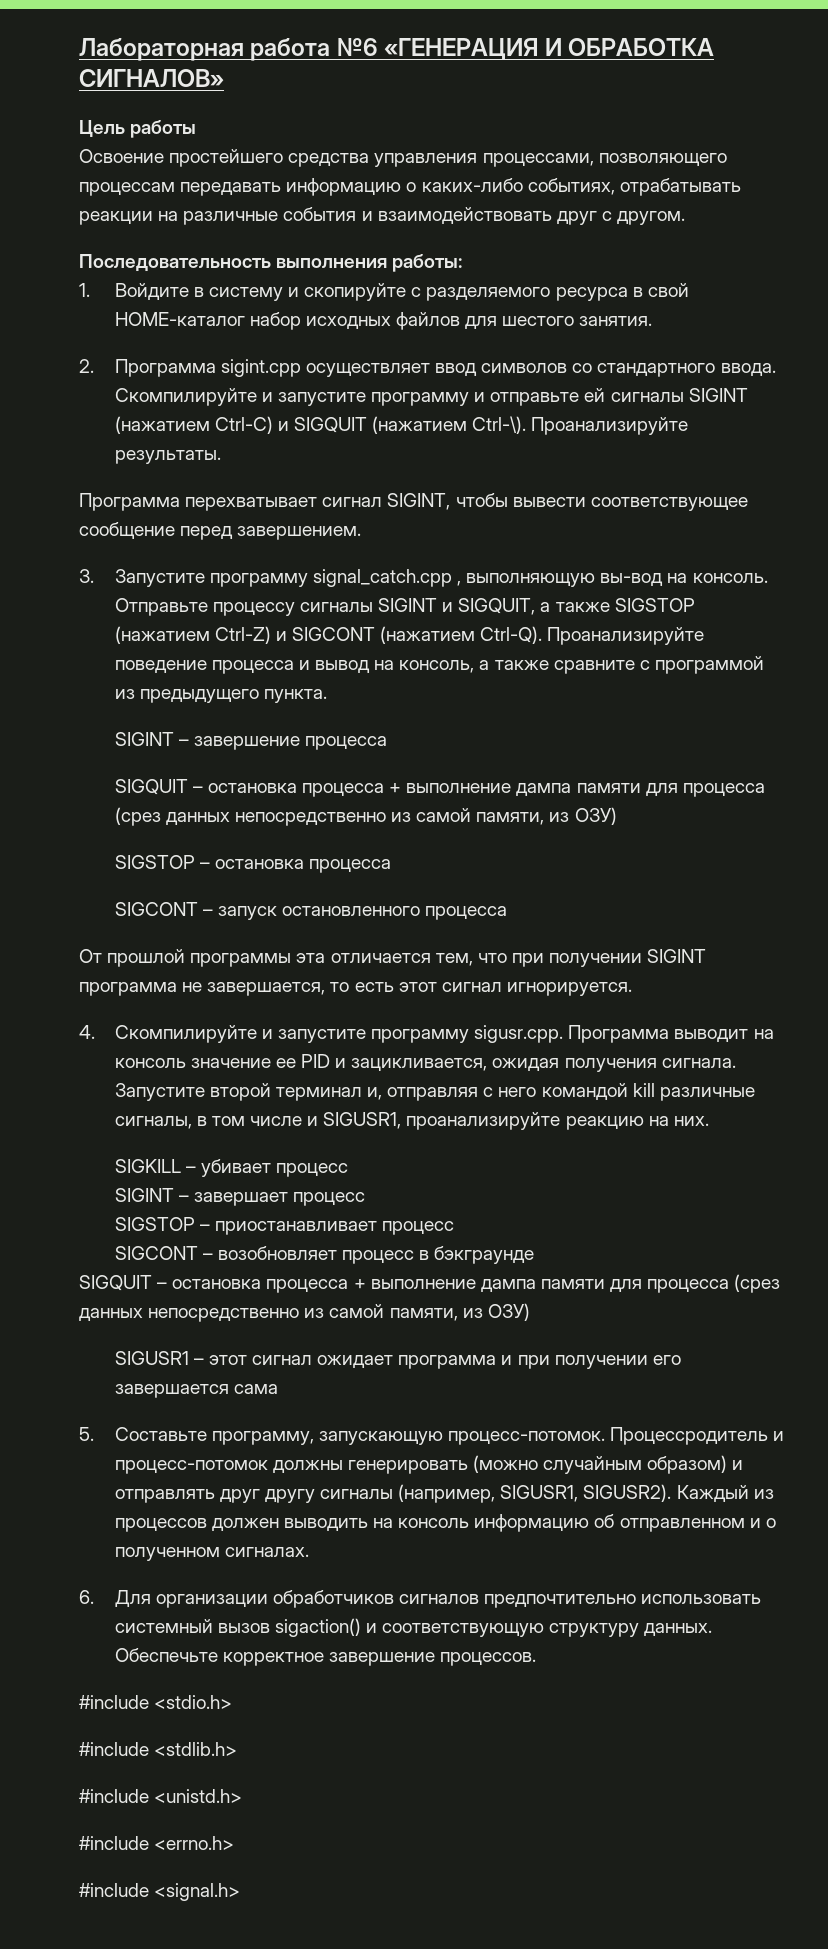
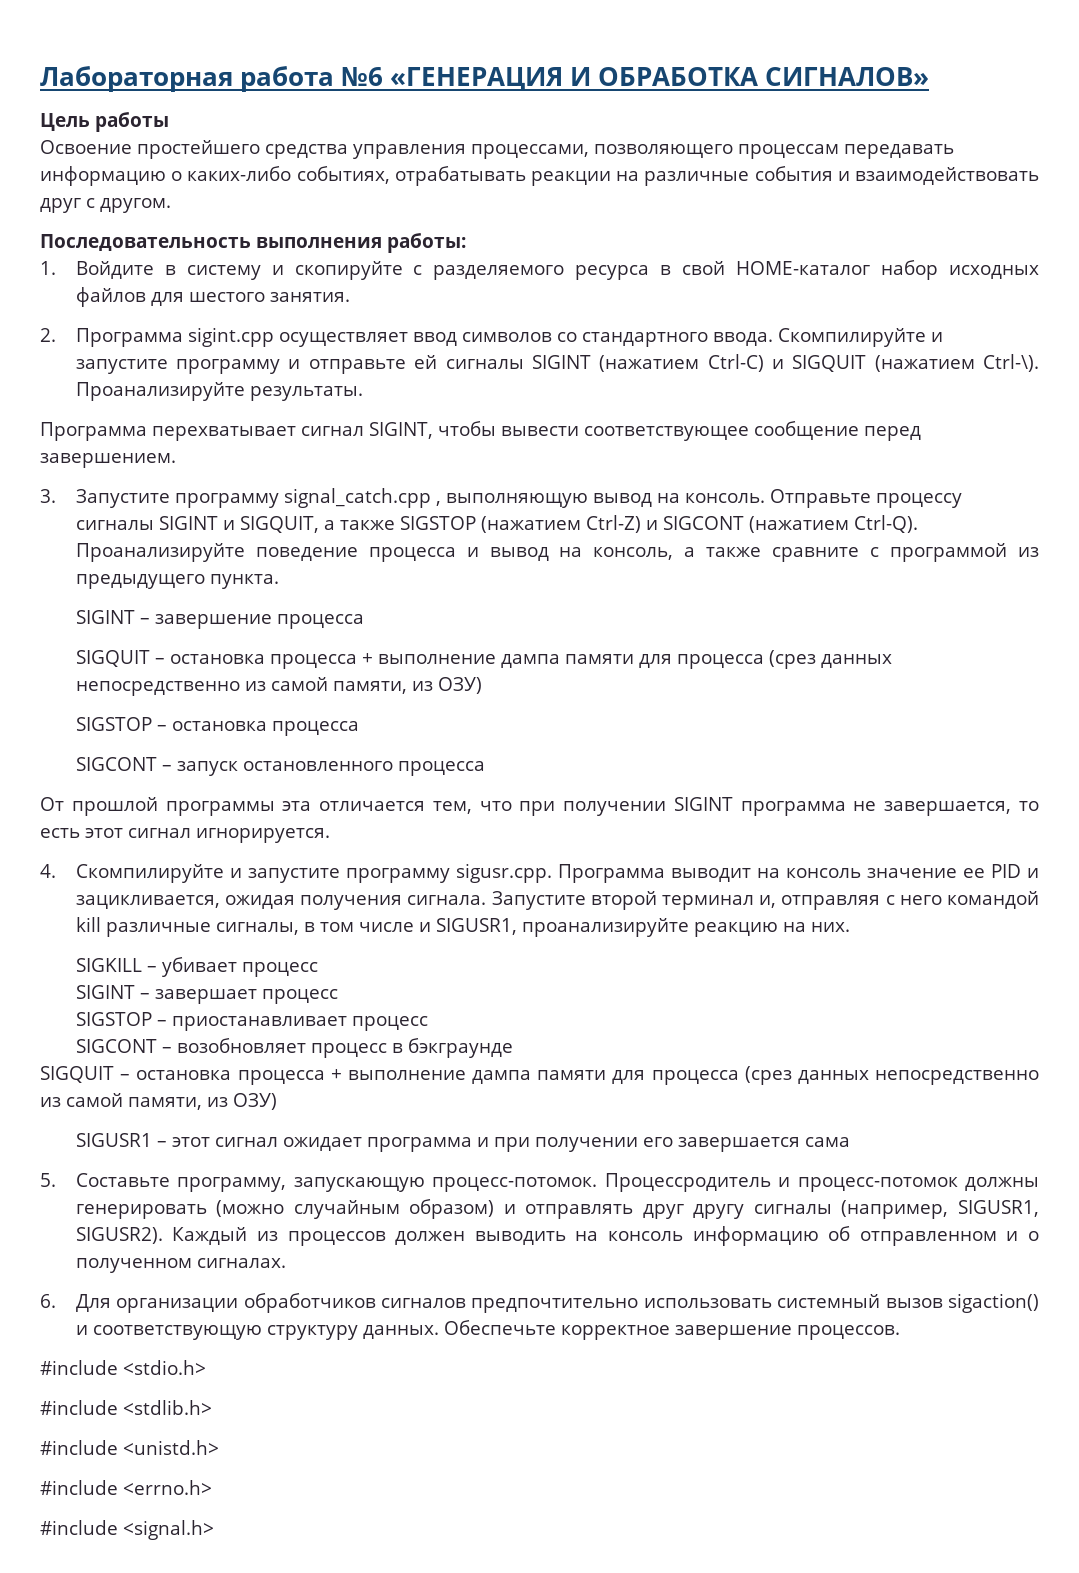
- 3. Запустите программу signal_catch.cpp , выполняющую вы-вод на консоль.
+ 3. Запустите программу signal_catch.cpp , выполняющую вывод на консоль.

